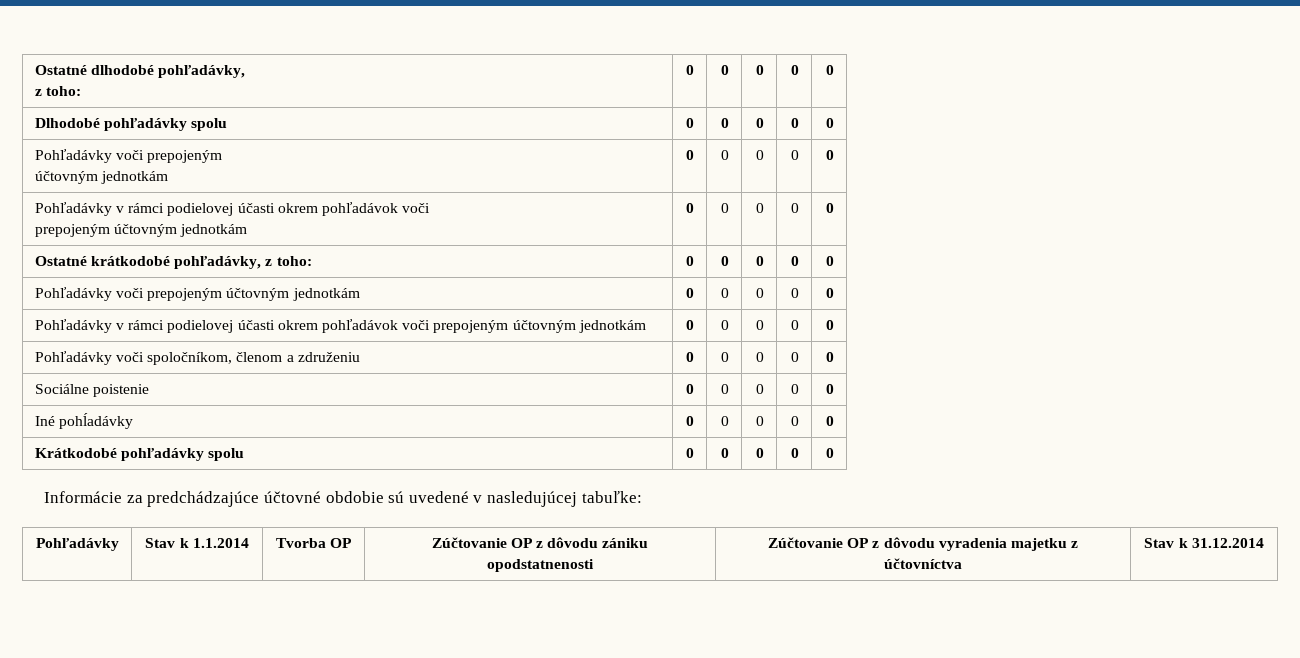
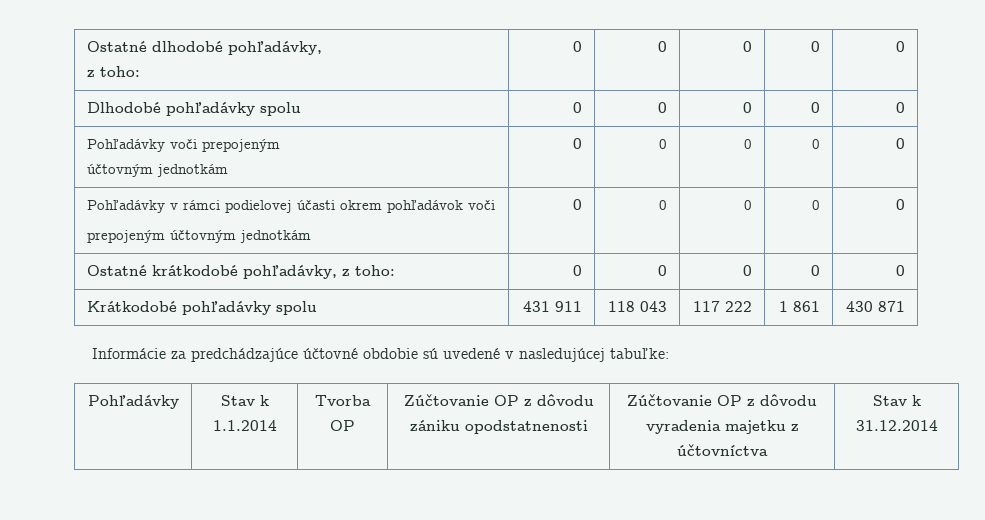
- Pohľadávky voči prepojeným účtovným jednotkám | 0 | 0 | 0 | 0 | 0
- Pohľadávky v rámci podielovej účasti okrem pohľadávok voči prepojeným účtovným jednotkám | 0 | 0 | 0 | 0 | 0
- Pohľadávky voči spoločníkom, členom a združeniu | 0 | 0 | 0 | 0 | 0
- Sociálne poistenie | 0 | 0 | 0 | 0 | 0
- Iné pohĺadávky | 0 | 0 | 0 | 0 | 0
- Krátkodobé pohľadávky spolu | 0 | 0 | 0 | 0 | 0
+ Krátkodobé pohľadávky spolu | 431 911 | 118 043 | 117 222 | 1 861 | 430 871

